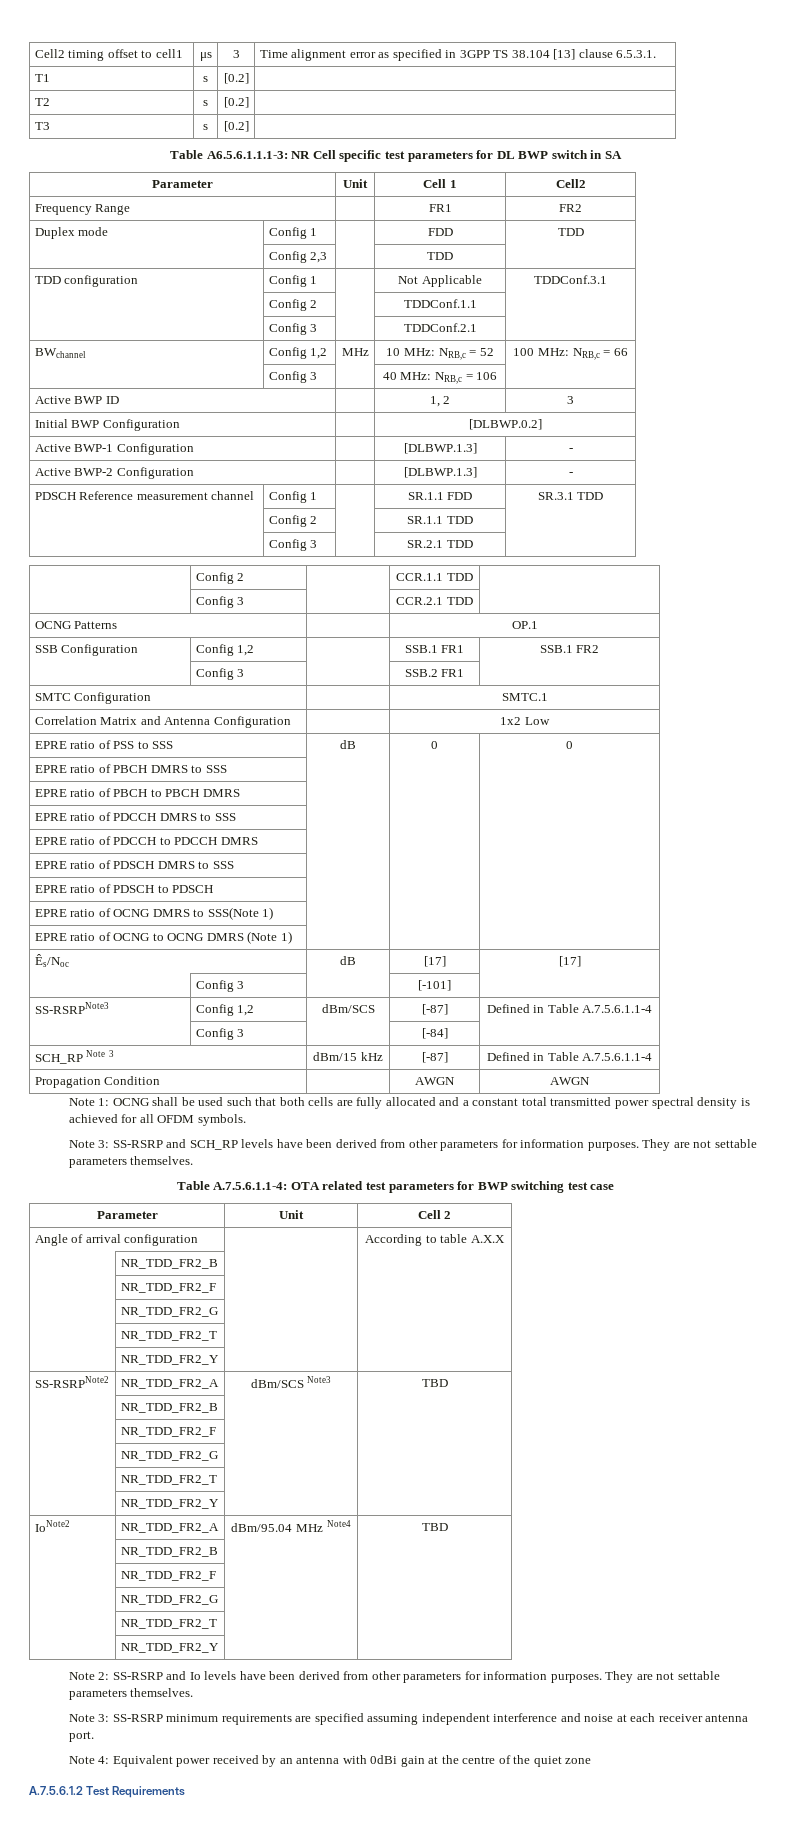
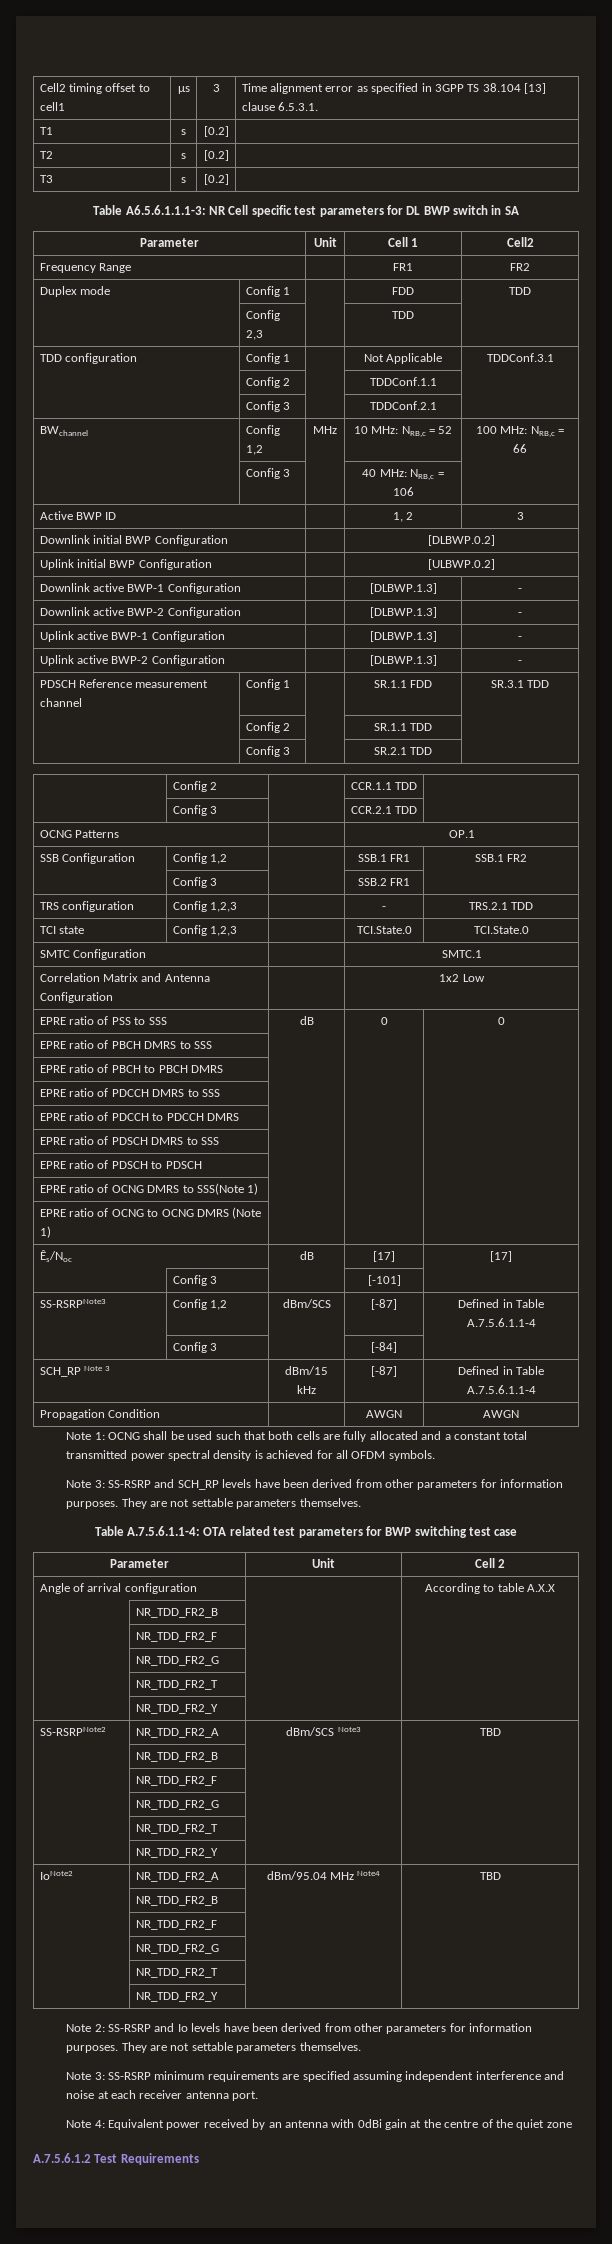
- Initial BWP Configuration | | [DLBWP.0.2]
+ Downlink initial BWP Configuration | | [DLBWP.0.2]
- Active BWP-1 Configuration | | [DLBWP.1.3] | -
- Active BWP-2 Configuration | | [DLBWP.1.3] | -
+ Uplink initial BWP Configuration | | [ULBWP.0.2]
+ Downlink active BWP-1 Configuration | | [DLBWP.1.3] | -
+ Downlink active BWP-2 Configuration | | [DLBWP.1.3] | -
+ Uplink active BWP-1 Configuration | | [DLBWP.1.3] | -
+ Uplink active BWP-2 Configuration | | [DLBWP.1.3] | -
+ TRS configuration | Config 1,2,3 | | - | TRS.2.1 TDD
+ TCI state | Config 1,2,3 | | TCI.State.0 | TCI.State.0

